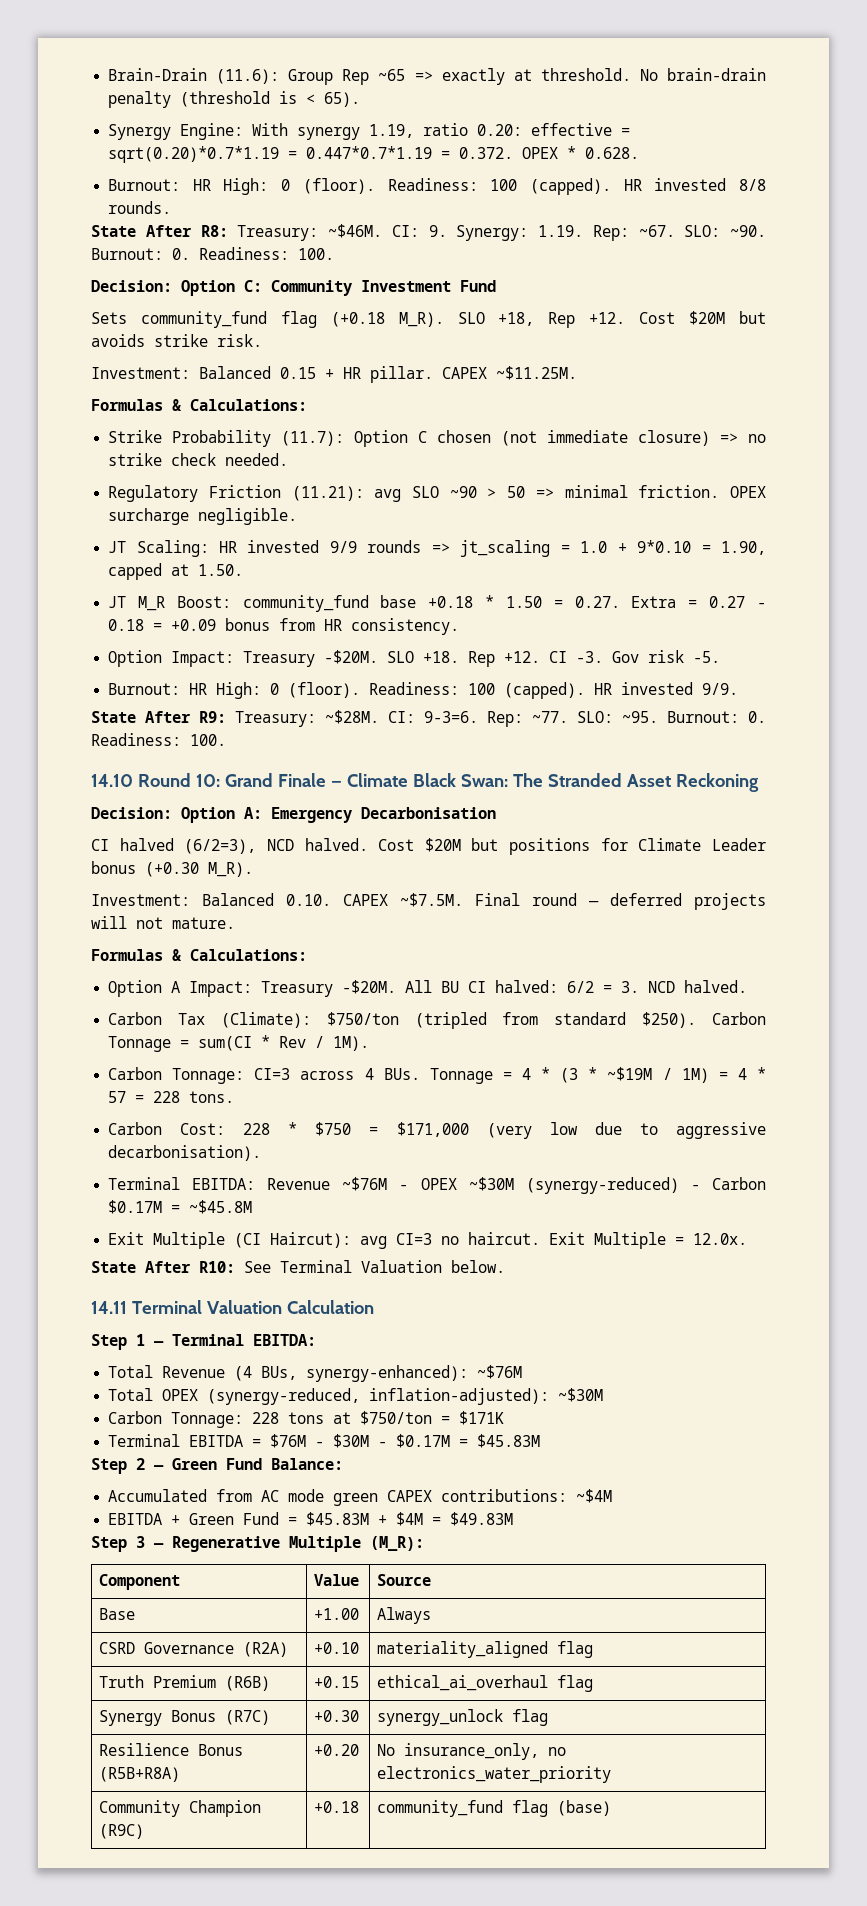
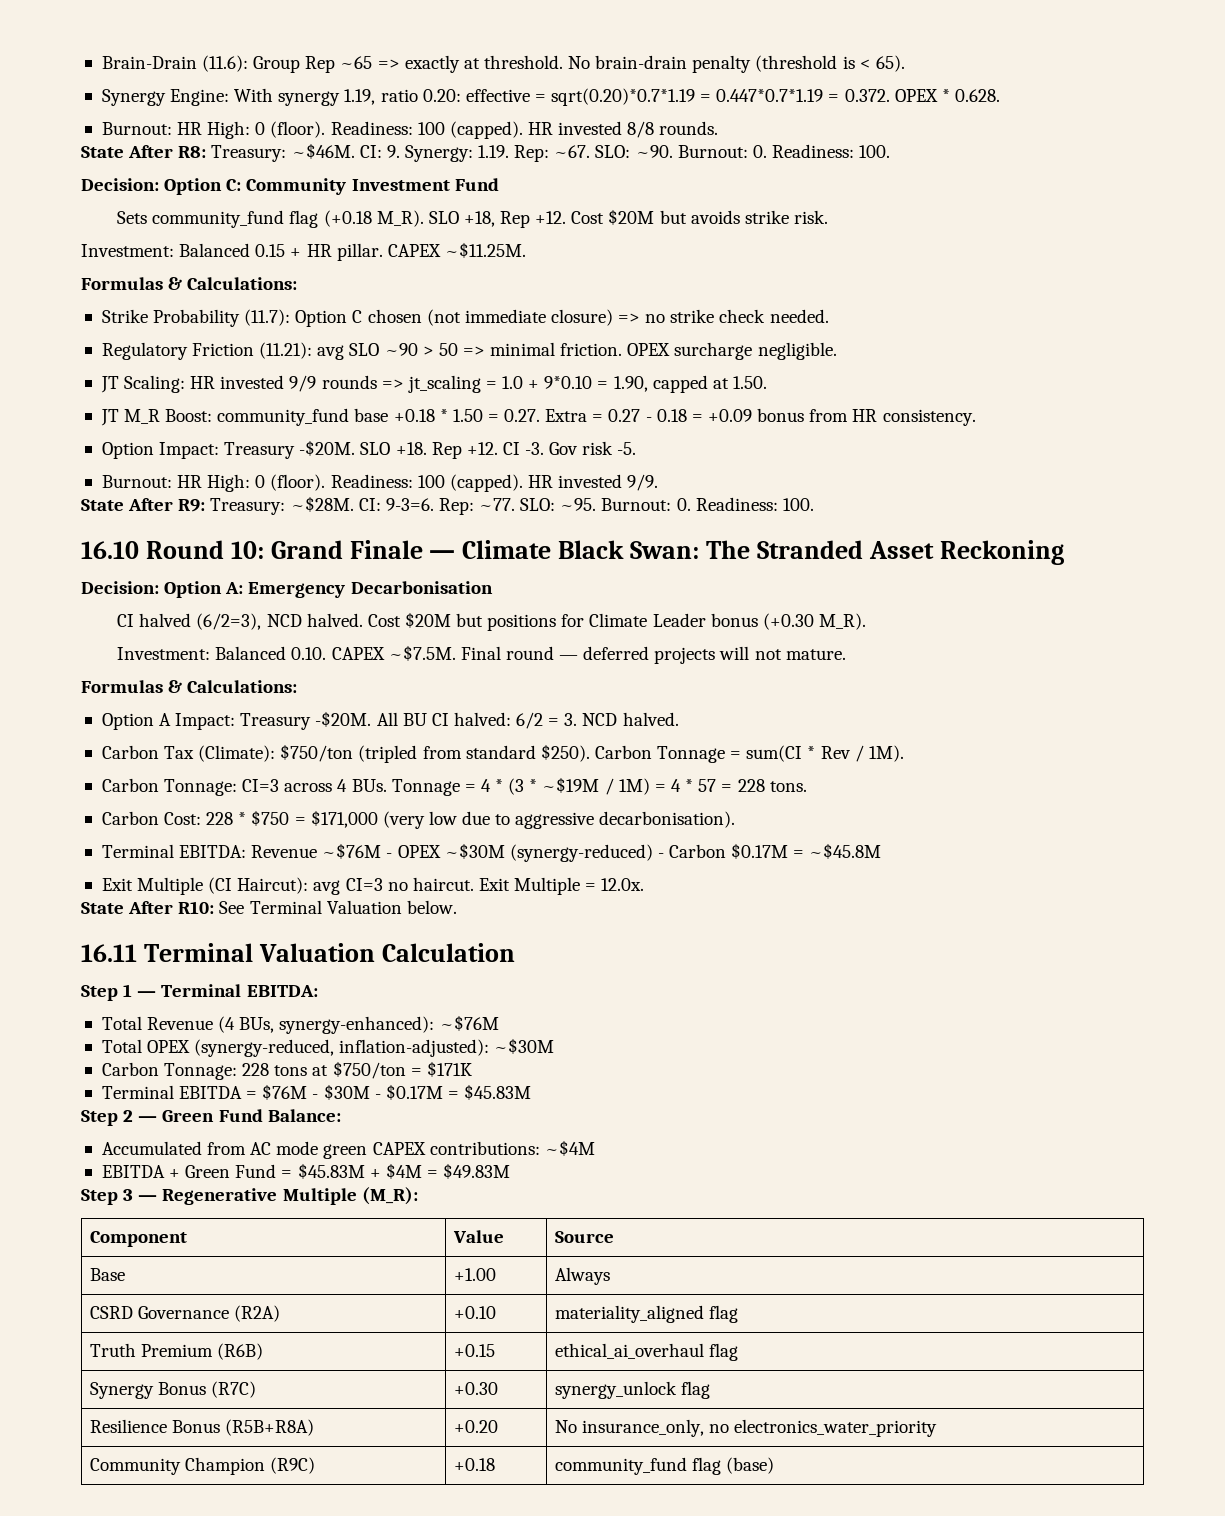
- 14.10 Round 10: Grand Finale — Climate Black Swan: The Stranded Asset Reckoning
+ 16.10 Round 10: Grand Finale — Climate Black Swan: The Stranded Asset Reckoning
- 14.11 Terminal Valuation Calculation
+ 16.11 Terminal Valuation Calculation

